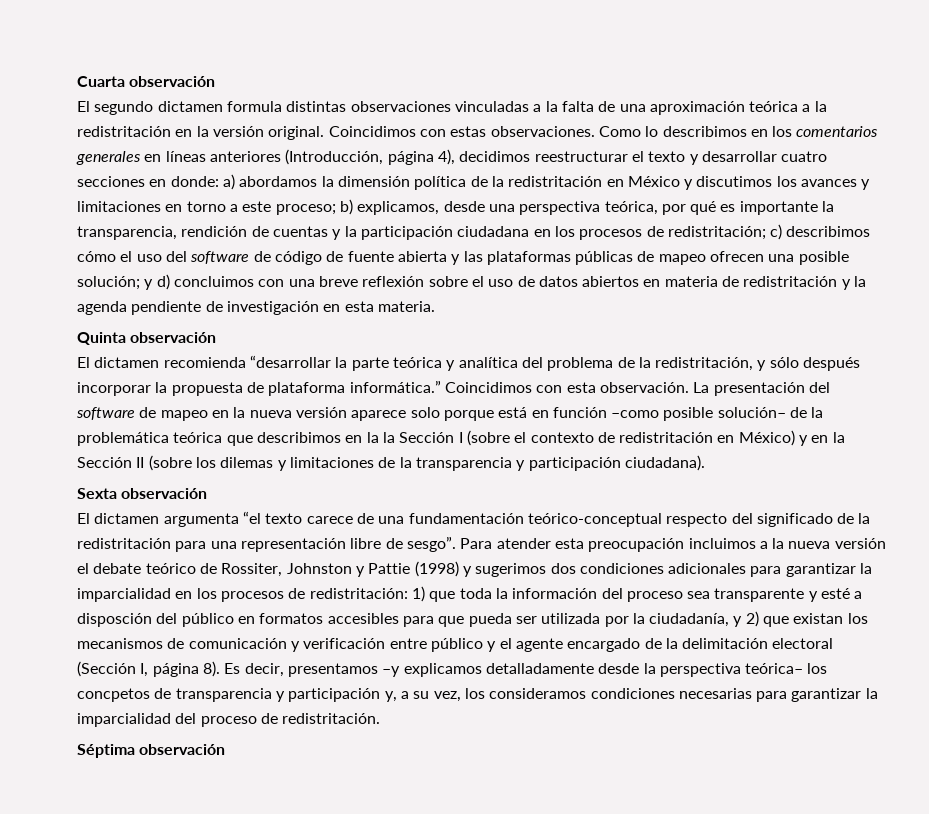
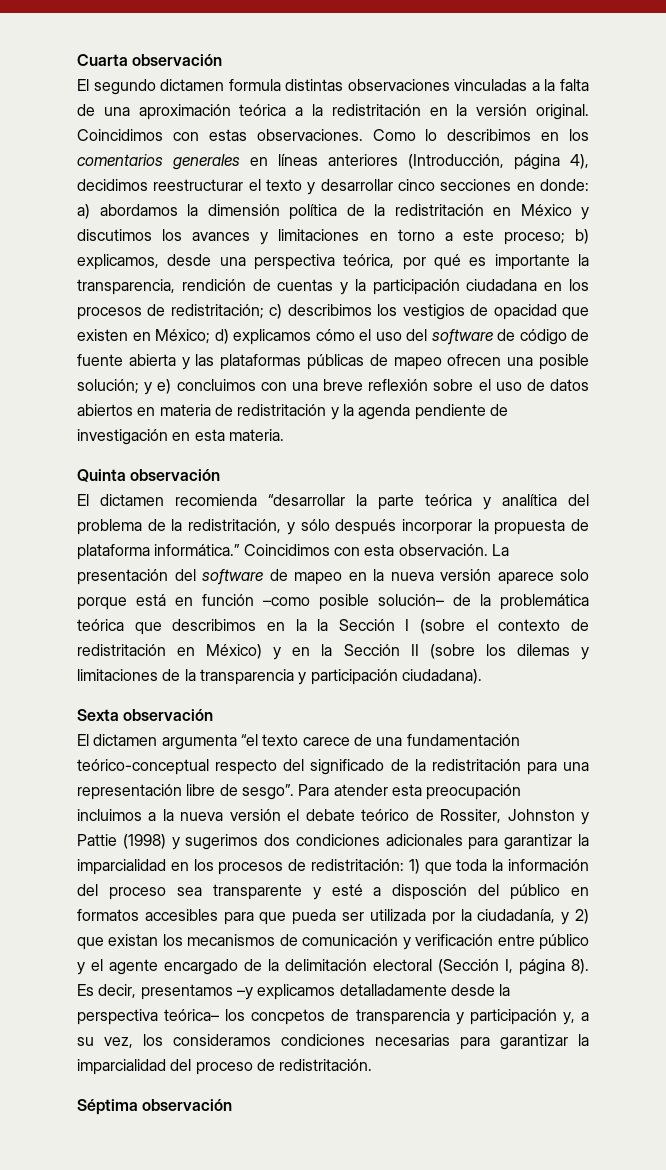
- Como lo describimos en los comentarios generales en líneas anteriores (Introducción, página 4), decidimos reestructurar el texto y desarrollar cuatro secciones en donde:
+ Como lo describimos en los comentarios generales en líneas anteriores (Introducción, página 4), decidimos reestructurar el texto y desarrollar cinco secciones en donde:
- c) describimos cómo el uso del software de código de fuente abierta y las plataformas públicas de mapeo ofrecen una posible solución;
+ c) describimos los vestigios de opacidad que existen en México; d) explicamos cómo el uso del software de código de fuente abierta y las plataformas públicas de mapeo ofrecen una posible solución;
- y d) concluimos con una breve reflexión sobre el uso de datos abiertos en materia de redistritación y la agenda pendiente de investigación en esta materia.
+ y e) concluimos con una breve reflexión sobre el uso de datos abiertos en materia de redistritación y la agenda pendiente de investigación en esta materia.

